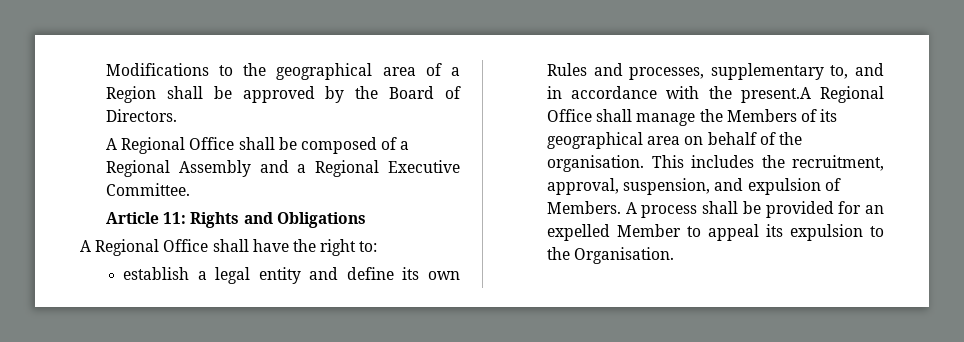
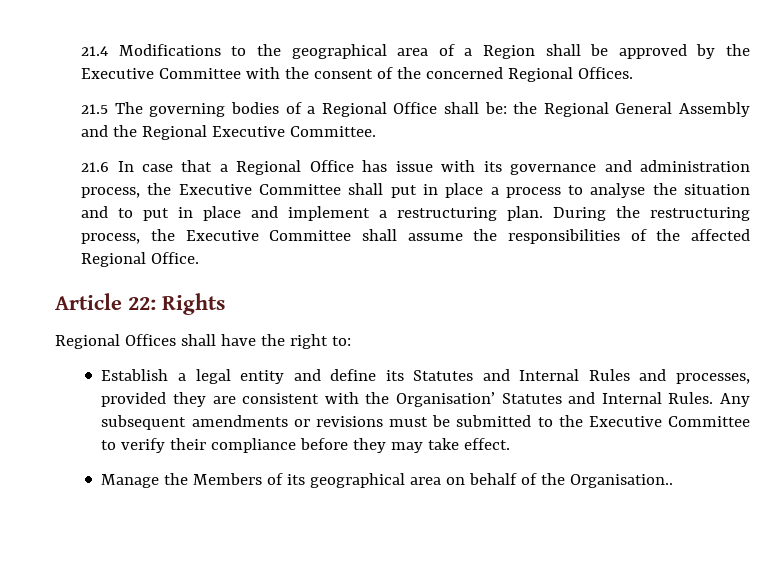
- Modifications to the geographical area of a Region shall be approved by the Board of Directors.
- A Regional Office shall be composed of a Regional Assembly and a Regional Executive Committee.
+ 21.4 Modifications to the geographical area of a Region shall be approved by the Executive Committee with the consent of the concerned Regional Offices.
+ 21.5 The governing bodies of a Regional Office shall be: the Regional General Assembly and the Regional Executive Committee.
- Article 11: Rights and Obligations
- A Regional Office shall have the right to:
+ 21.6 In case that a Regional Office has issue with its governance and administration process, the Executive Committee shall put in place a process to analyse the situation and to put in place and implement a restructuring plan. During the restructuring process, the Executive Committee shall assume the responsibilities of the affected Regional Office.
+ Article 22: Rights
+ Regional Offices shall have the right to:
- establish a legal entity and define its own Rules and processes, supplementary to, and in accordance with the present.A Regional Office shall manage the Members of its geographical area on behalf of the organisation. This includes the recruitment, approval, suspension, and expulsion of Members. A process shall be provided for an expelled Member to appeal its expulsion to the Organisation.
+ Establish a legal entity and define its Statutes and Internal Rules and processes, provided they are consistent with the Organisation’ Statutes and Internal Rules. Any subsequent amendments or revisions must be submitted to the Executive Committee to verify their compliance before they may take effect.
+ Manage the Members of its geographical area on behalf of the Organisation..

